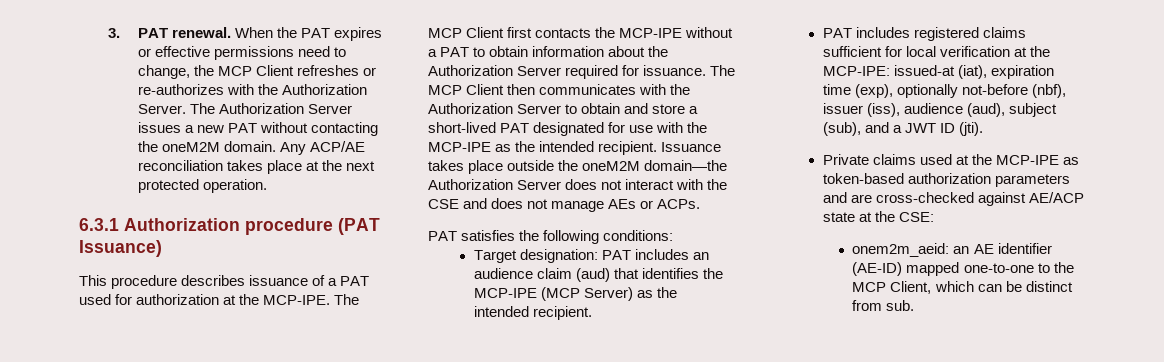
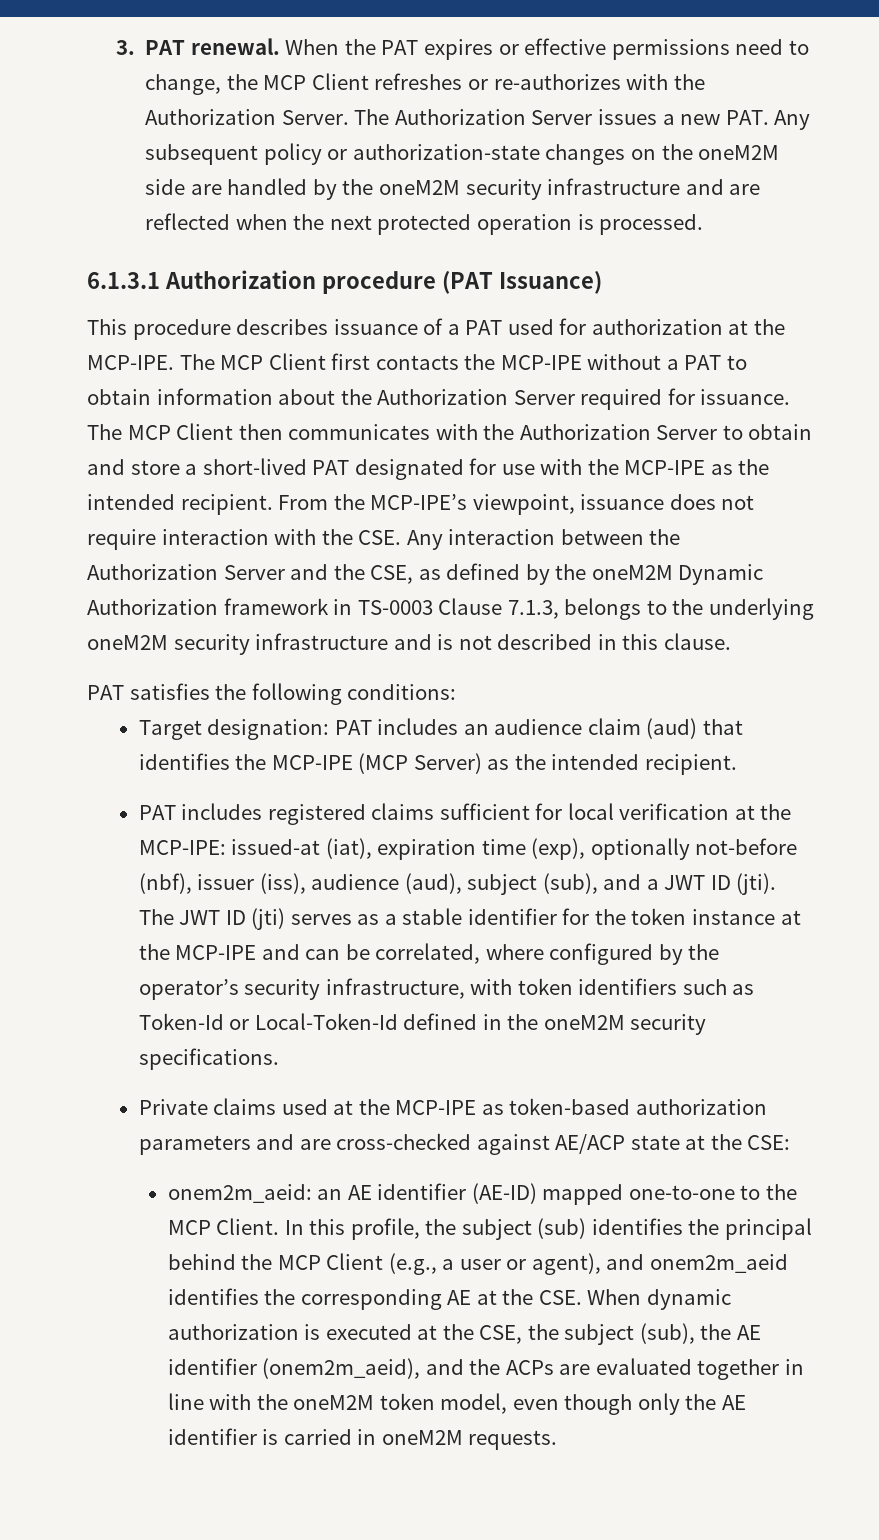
- The Authorization Server issues a new PAT without contacting the oneM2M domain. Any ACP/AE reconciliation takes place at the next protected operation.
- 6.3.1 Authorization procedure (PAT Issuance)
+ The Authorization Server issues a new PAT. Any subsequent policy or authorization-state changes on the oneM2M side are handled by the oneM2M security infrastructure and are reflected when the next protected operation is processed.
+ 6.1.3.1 Authorization procedure (PAT Issuance)
- Issuance takes place outside the oneM2M domain—the Authorization Server does not interact with the CSE and does not manage AEs or ACPs.
+ From the MCP-IPE’s viewpoint, issuance does not require interaction with the CSE. Any interaction between the Authorization Server and the CSE, as defined by the oneM2M Dynamic Authorization framework in TS-0003 Clause 7.1.3, belongs to the underlying oneM2M security infrastructure and is not described in this clause.
+ The JWT ID (jti) serves as a stable identifier for the token instance at the MCP-IPE and can be correlated, where configured by the operator’s security infrastructure, with token identifiers such as Token-Id or Local-Token-Id defined in the oneM2M security specifications.
- onem2m_aeid: an AE identifier (AE-ID) mapped one-to-one to the MCP Client, which can be distinct from sub.
+ onem2m_aeid: an AE identifier (AE-ID) mapped one-to-one to the MCP Client. In this profile, the subject (sub) identifies the principal behind the MCP Client (e.g., a user or agent), and onem2m_aeid identifies the corresponding AE at the CSE. When dynamic authorization is executed at the CSE, the subject (sub), the AE identifier (onem2m_aeid), and the ACPs are evaluated together in line with the oneM2M token model, even though only the AE identifier is carried in oneM2M requests.

